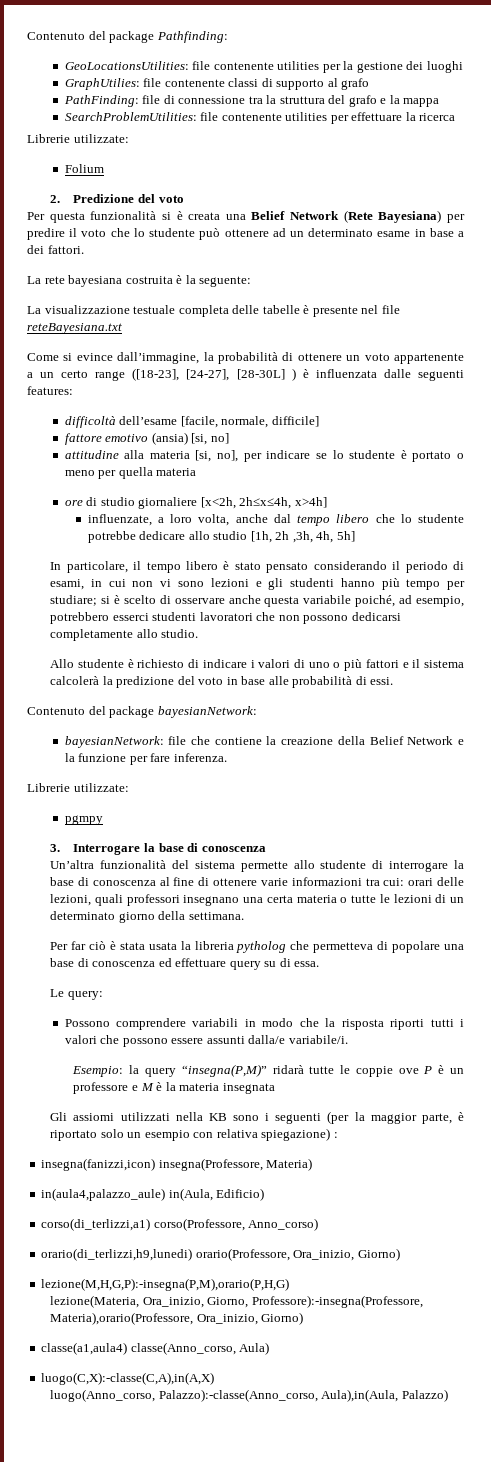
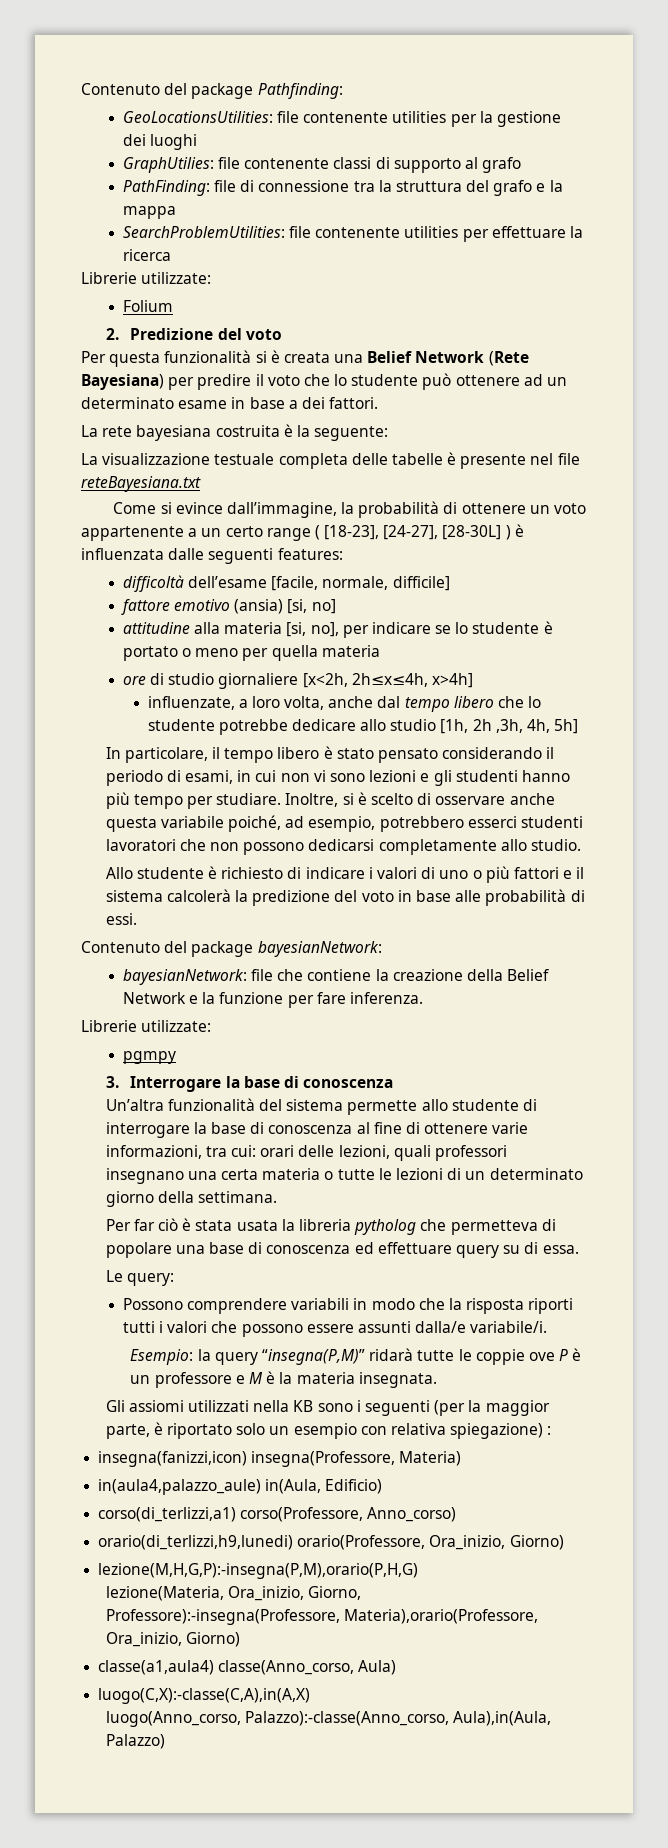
- Come si evince dall’immagine, la probabilità di ottenere un voto appartenente a un certo range ([18-23], [24-27], [28-30L] ) è influenzata dalle seguenti features:
+ Come si evince dall’immagine, la probabilità di ottenere un voto appartenente a un certo range ( [18-23], [24-27], [28-30L] ) è influenzata dalle seguenti features:
- In particolare, il tempo libero è stato pensato considerando il periodo di esami, in cui non vi sono lezioni e gli studenti hanno più tempo per studiare; si è scelto di osservare anche questa variabile poiché, ad esempio, potrebbero esserci studenti lavoratori che non possono dedicarsi completamente allo studio.
+ In particolare, il tempo libero è stato pensato considerando il periodo di esami, in cui non vi sono lezioni e gli studenti hanno più tempo per studiare. Inoltre, si è scelto di osservare anche questa variabile poiché, ad esempio, potrebbero esserci studenti lavoratori che non possono dedicarsi completamente allo studio.
- Un’altra funzionalità del sistema permette allo studente di interrogare la base di conoscenza al fine di ottenere varie informazioni tra cui: orari delle lezioni, quali professori insegnano una certa materia o tutte le lezioni di un determinato giorno della settimana.
+ Un’altra funzionalità del sistema permette allo studente di interrogare la base di conoscenza al fine di ottenere varie informazioni, tra cui: orari delle lezioni, quali professori insegnano una certa materia o tutte le lezioni di un determinato giorno della settimana.
- Esempio: la query “insegna(P,M)” ridarà tutte le coppie ove P è un professore e M è la materia insegnata
+ Esempio: la query “insegna(P,M)” ridarà tutte le coppie ove P è un professore e M è la materia insegnata.

